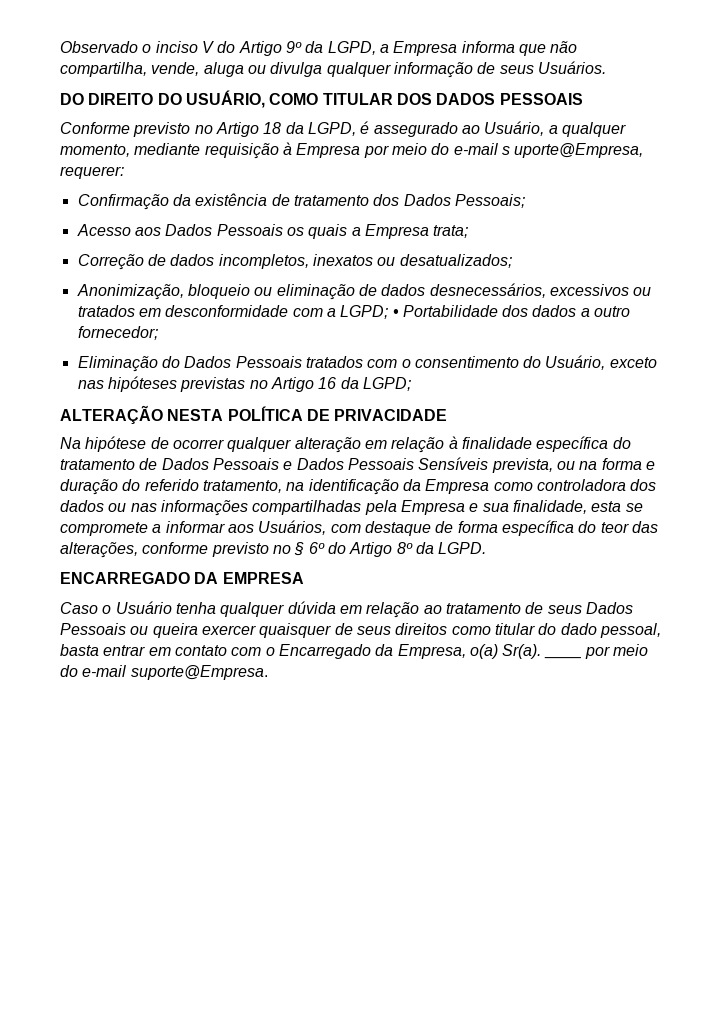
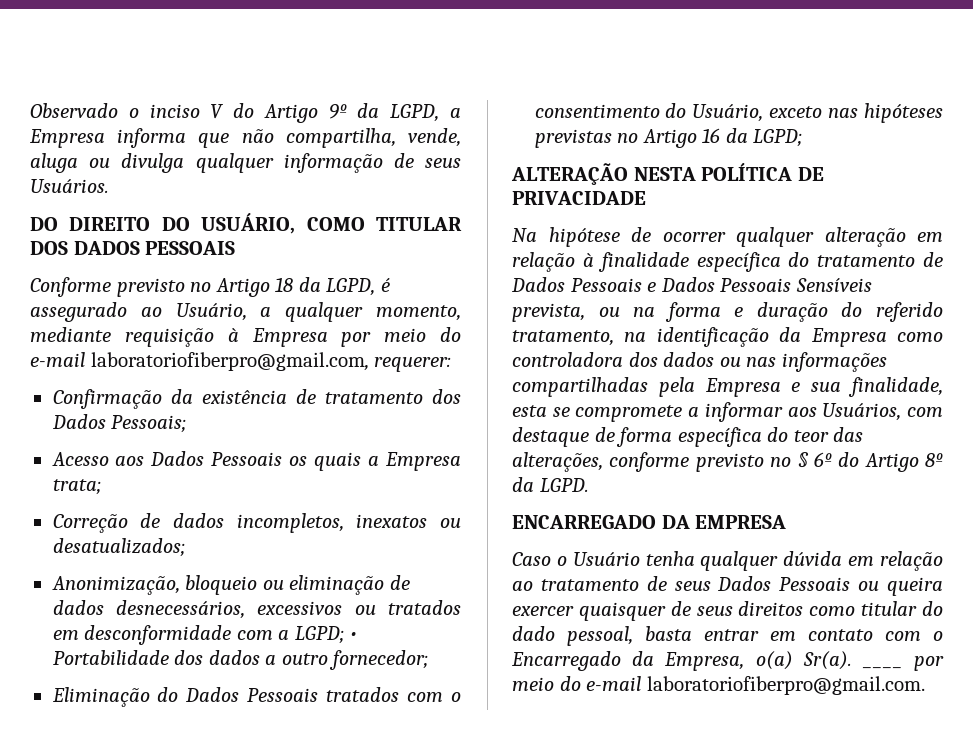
- Conforme previsto no Artigo 18 da LGPD, é assegurado ao Usuário, a qualquer momento, mediante requisição à Empresa por meio do e-mail s uporte@Empresa, requerer:
+ Conforme previsto no Artigo 18 da LGPD, é assegurado ao Usuário, a qualquer momento, mediante requisição à Empresa por meio do e-mail laboratoriofiberpro@gmail.com, requerer:
- ____ por meio do e-mail suporte@Empresa.
+ ____ por meio do e-mail laboratoriofiberpro@gmail.com.

